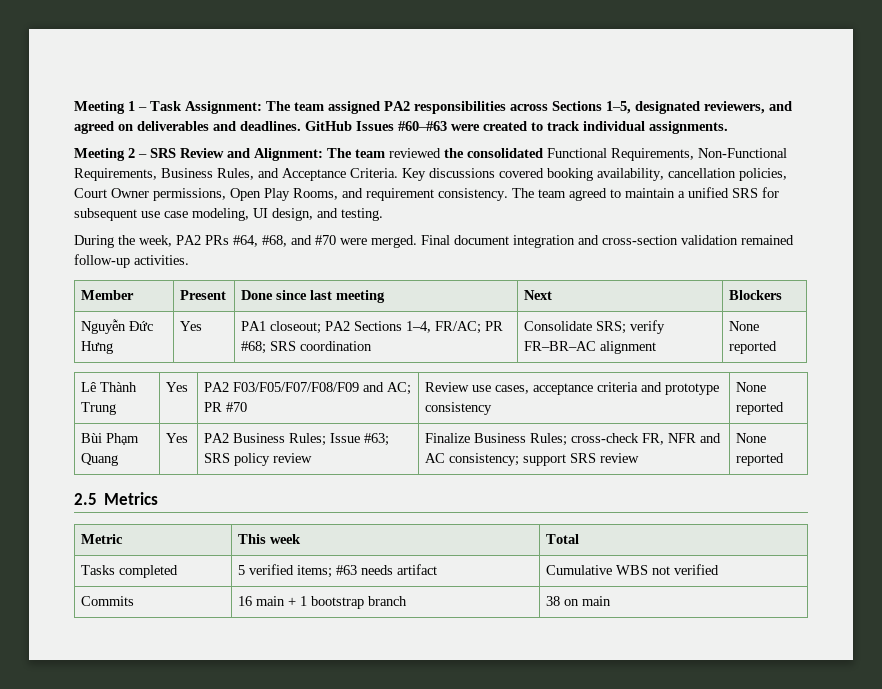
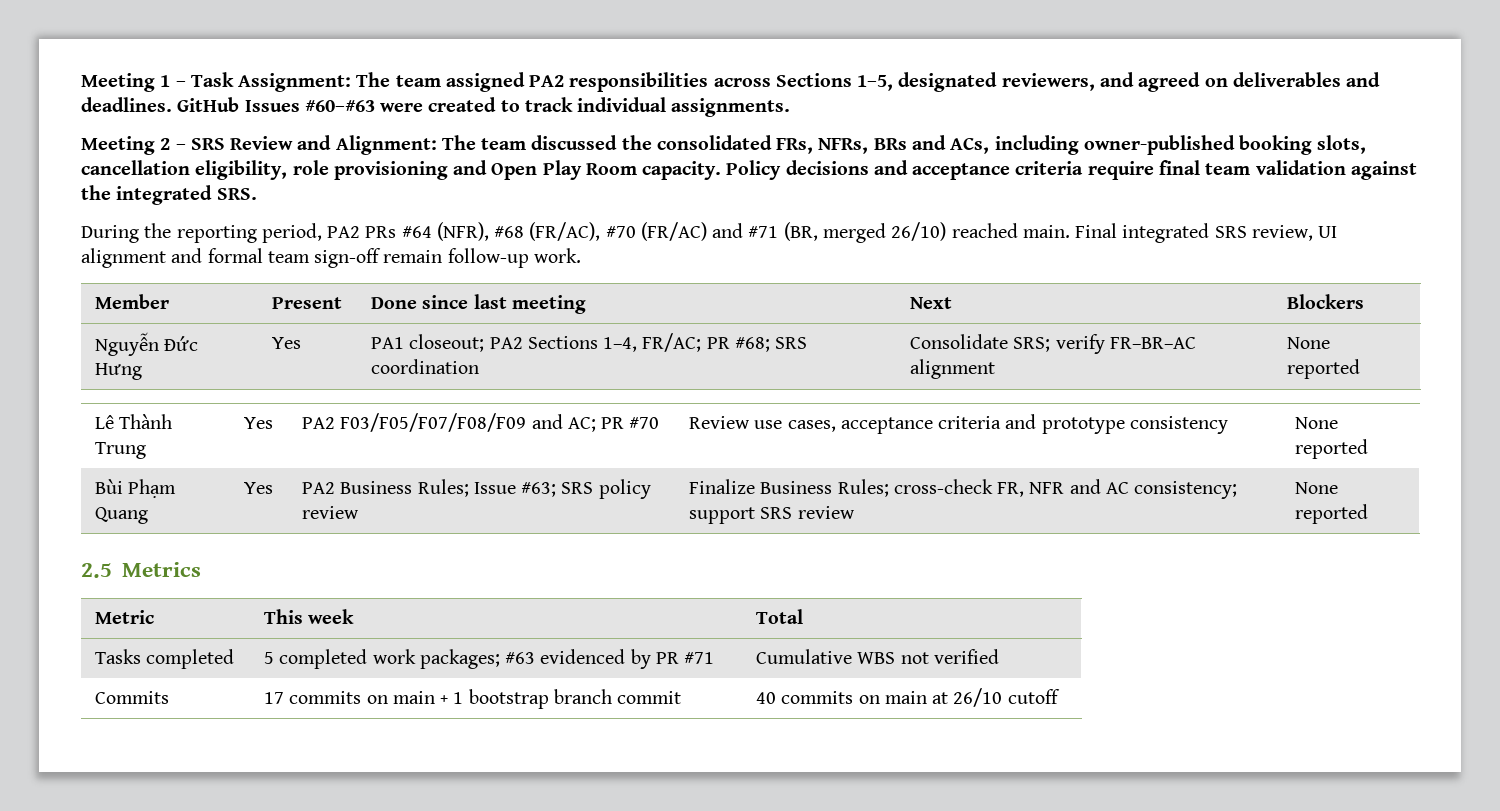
- Meeting 2 – SRS Review and Alignment: The team reviewed the consolidated Functional Requirements, Non-Functional Requirements, Business Rules, and Acceptance Criteria. Key discussions covered booking availability, cancellation policies, Court Owner permissions, Open Play Rooms, and requirement consistency. The team agreed to maintain a unified SRS for subsequent use case modeling, UI design, and testing.
- During the week, PA2 PRs #64, #68, and #70 were merged. Final document integration and cross-section validation remained follow-up activities.
+ Meeting 2 – SRS Review and Alignment: The team discussed the consolidated FRs, NFRs, BRs and ACs, including owner-published booking slots, cancellation eligibility, role provisioning and Open Play Room capacity. Policy decisions and acceptance criteria require final team validation against the integrated SRS.
+ During the reporting period, PA2 PRs #64 (NFR), #68 (FR/AC), #70 (FR/AC) and #71 (BR, merged 26/10) reached main. Final integrated SRS review, UI alignment and formal team sign-off remain follow-up work.
- Tasks completed | 5 verified items; #63 needs artifact | Cumulative WBS not verified
+ Tasks completed | 5 completed work packages; #63 evidenced by PR #71 | Cumulative WBS not verified
- Commits | 16 main + 1 bootstrap branch | 38 on main
+ Commits | 17 commits on main + 1 bootstrap branch commit | 40 commits on main at 26/10 cutoff

